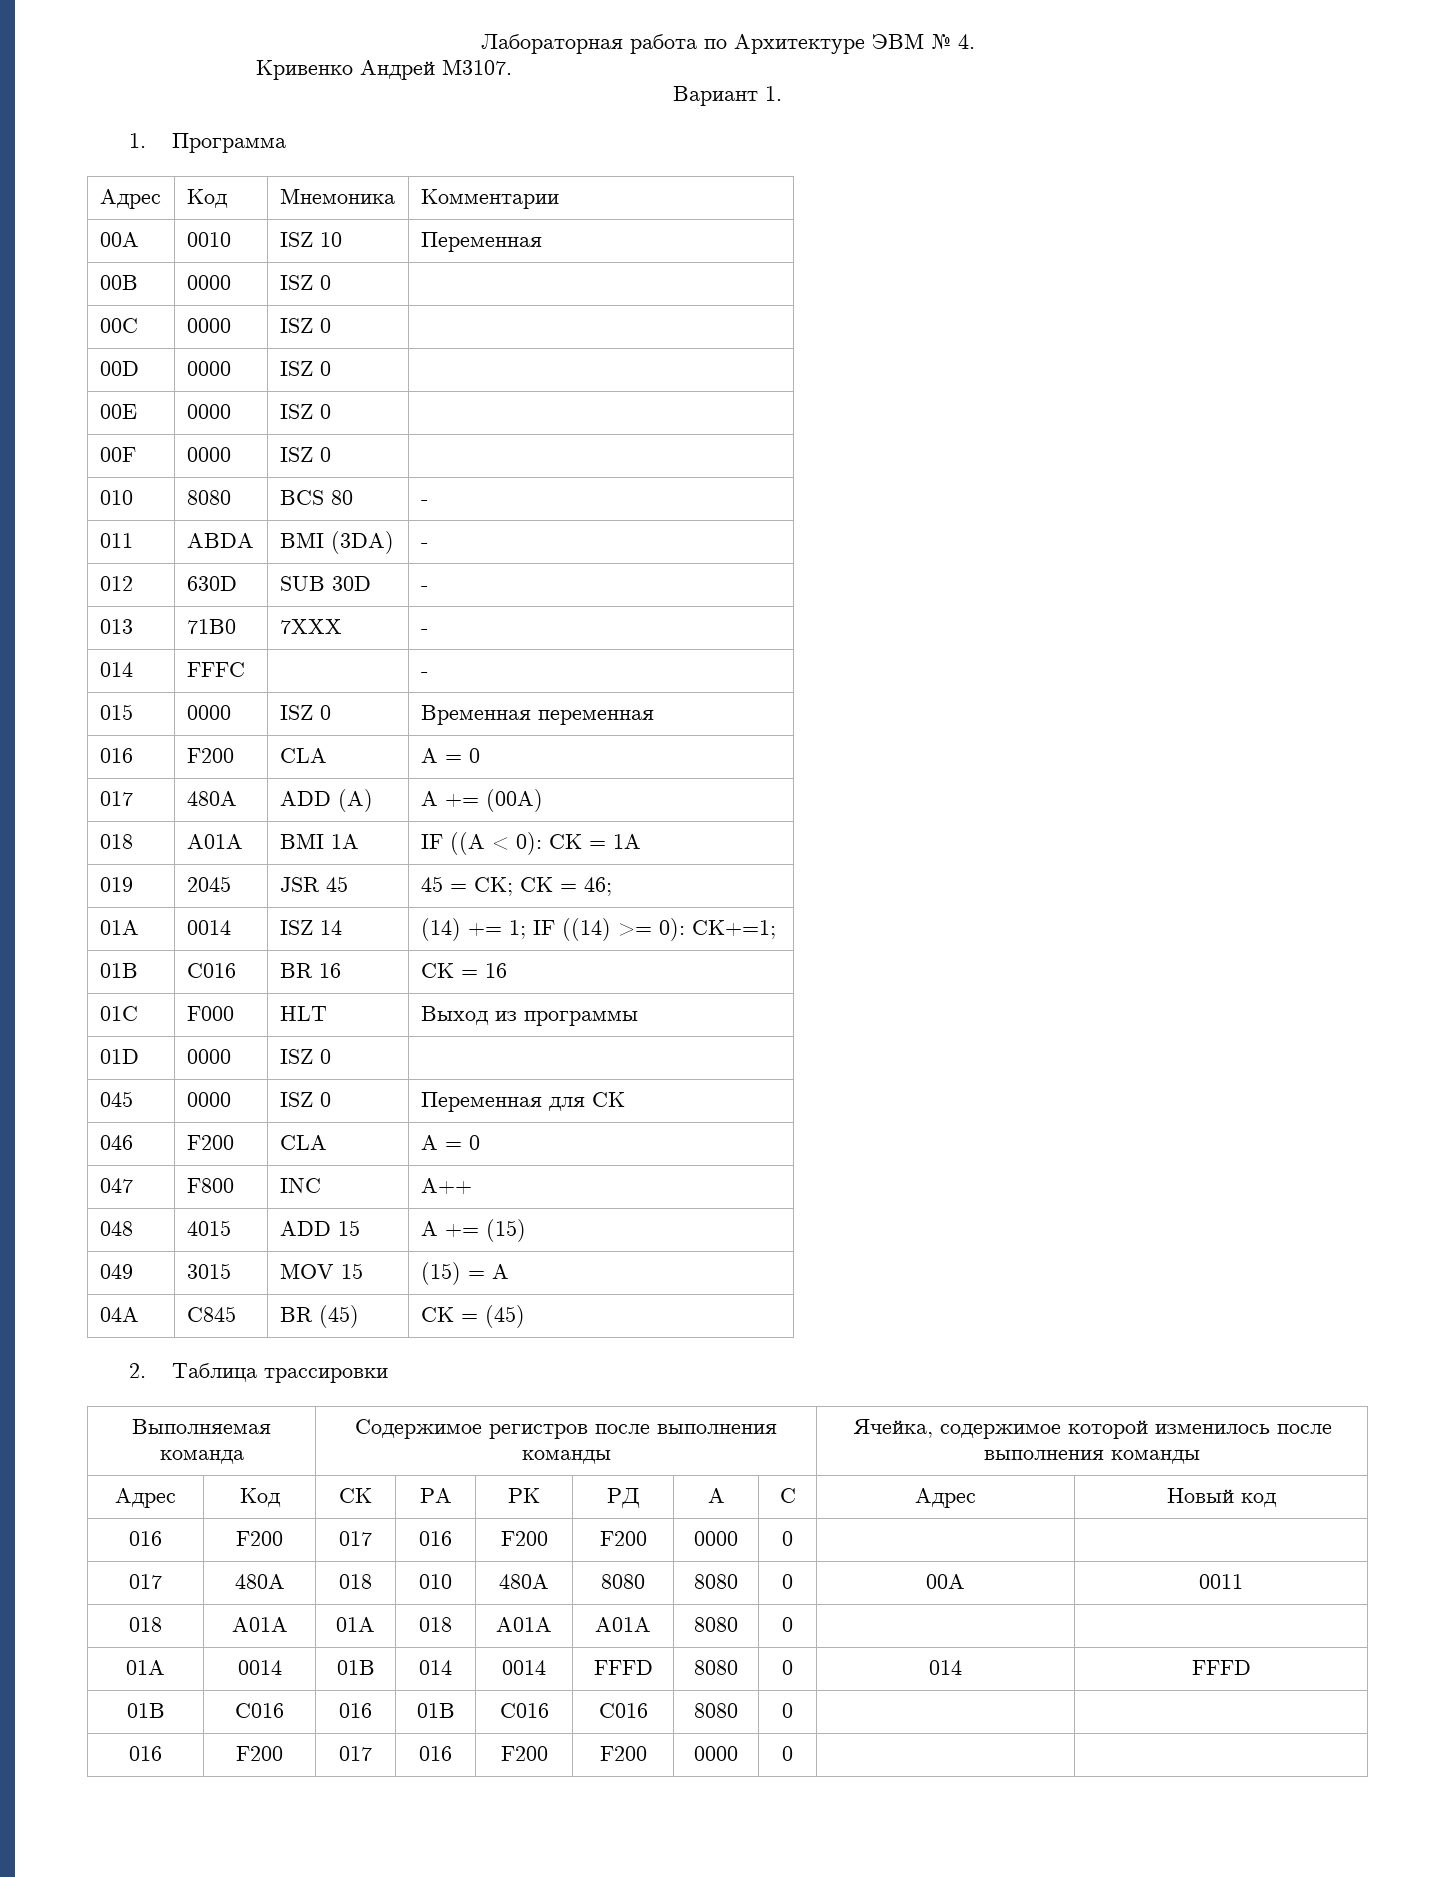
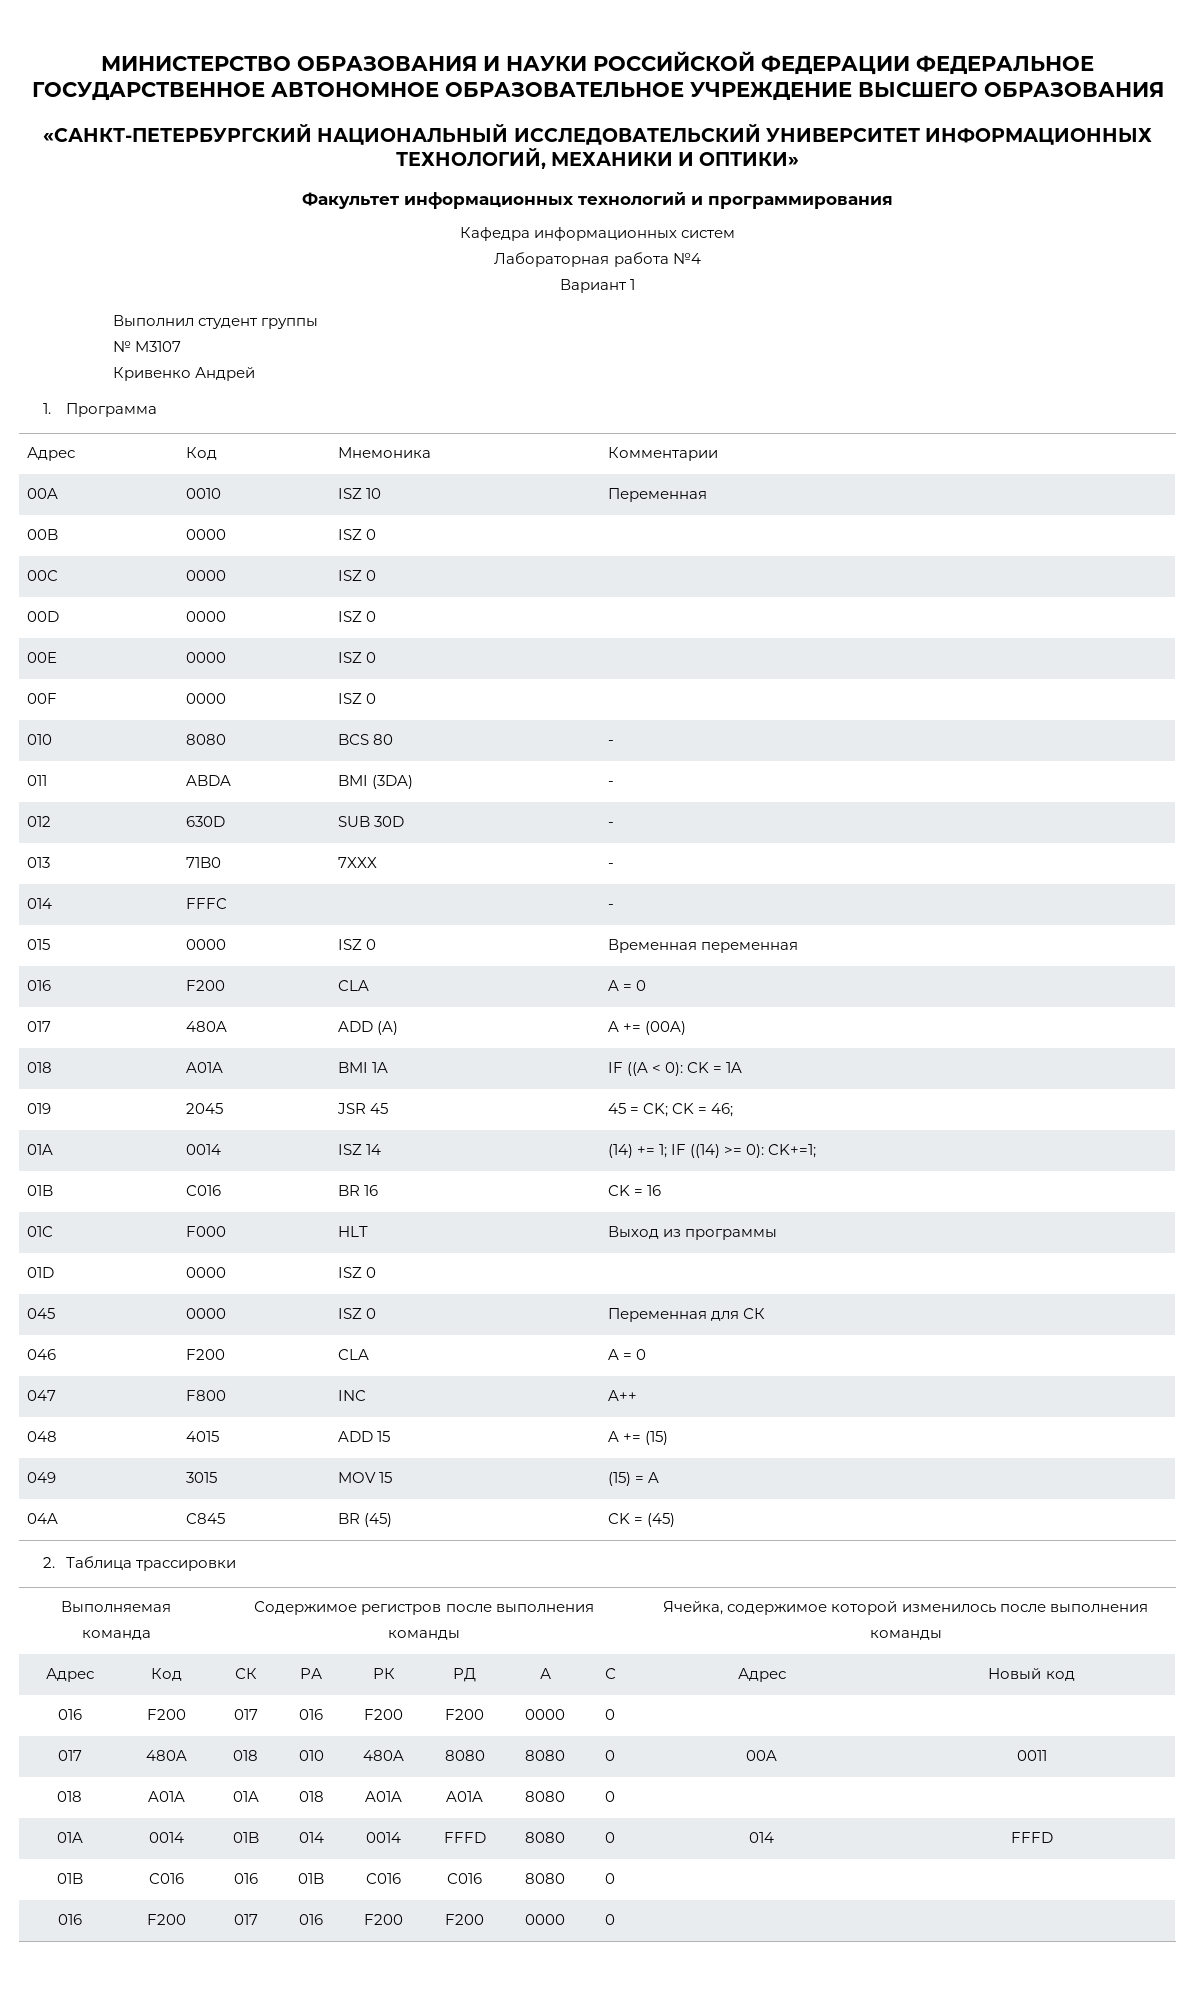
- Лабораторная работа по Архитектуре ЭВМ № 4.
+ МИНИСТЕРСТВО ОБРАЗОВАНИЯ И НАУКИ РОССИЙСКОЙ ФЕДЕРАЦИИ ФЕДЕРАЛЬНОЕ ГОСУДАРСТВЕННОЕ АВТОНОМНОЕ ОБРАЗОВАТЕЛЬНОЕ УЧРЕЖДЕНИЕ ВЫСШЕГО ОБРАЗОВАНИЯ
+ «САНКТ-ПЕТЕРБУРГСКИЙ НАЦИОНАЛЬНЫЙ ИССЛЕДОВАТЕЛЬСКИЙ УНИВЕРСИТЕТ ИНФОРМАЦИОННЫХ ТЕХНОЛОГИЙ, МЕХАНИКИ И ОПТИКИ»
+ Факультет информационных технологий и программирования
+ Кафедра информационных систем
+ Лабораторная работа №4
+ Вариант 1
+ Выполнил студент группы
+ № M3107
- Кривенко Андрей М3107.
- Вариант 1.
+ Кривенко Андрей

